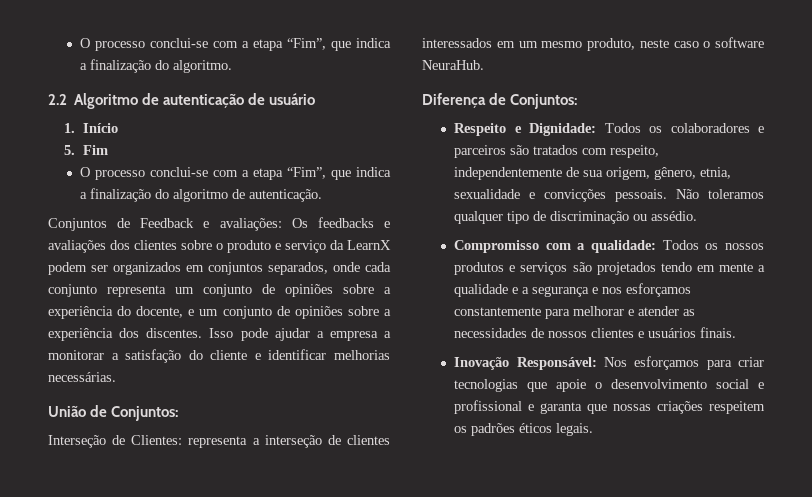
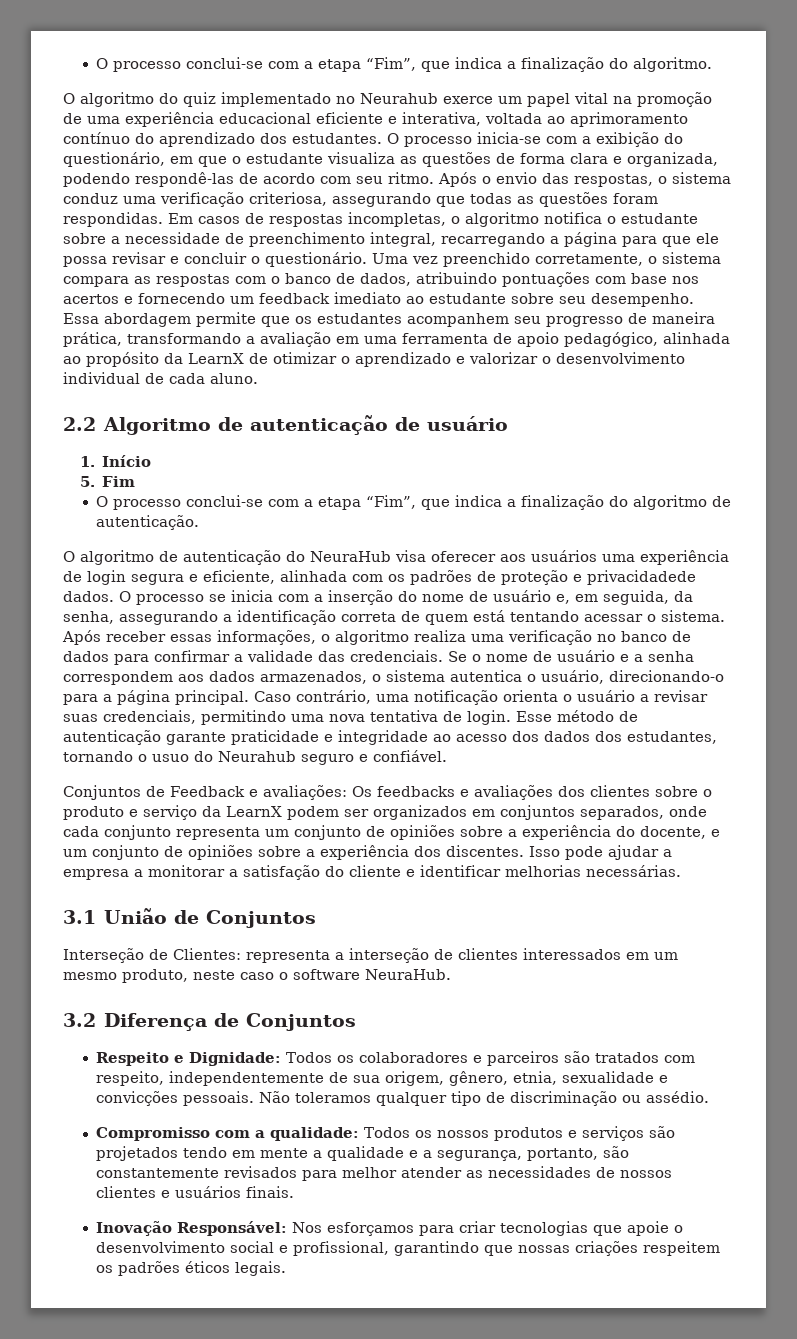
+ O algoritmo do quiz implementado no Neurahub exerce um papel vital na promoção de uma experiência educacional eficiente e interativa, voltada ao aprimoramento contínuo do aprendizado dos estudantes. O processo inicia-se com a exibição do questionário, em que o estudante visualiza as questões de forma clara e organizada, podendo respondê-las de acordo com seu ritmo. Após o envio das respostas, o sistema conduz uma verificação criteriosa, assegurando que todas as questões foram respondidas. Em casos de respostas incompletas, o algoritmo notifica o estudante sobre a necessidade de preenchimento integral, recarregando a página para que ele possa revisar e concluir o questionário. Uma vez preenchido corretamente, o sistema compara as respostas com o banco de dados, atribuindo pontuações com base nos acertos e fornecendo um feedback imediato ao estudante sobre seu desempenho. Essa abordagem permite que os estudantes acompanhem seu progresso de maneira prática, transformando a avaliação em uma ferramenta de apoio pedagógico, alinhada ao propósito da LearnX de otimizar o aprendizado e valorizar o desenvolvimento individual de cada aluno.
+ O algoritmo de autenticação do NeuraHub visa oferecer aos usuários uma experiência de login segura e eficiente, alinhada com os padrões de proteção e privacidadede dados. O processo se inicia com a inserção do nome de usuário e, em seguida, da senha, assegurando a identificação correta de quem está tentando acessar o sistema. Após receber essas informações, o algoritmo realiza uma verificação no banco de dados para confirmar a validade das credenciais. Se o nome de usuário e a senha correspondem aos dados armazenados, o sistema autentica o usuário, direcionando-o para a página principal. Caso contrário, uma notificação orienta o usuário a revisar suas credenciais, permitindo uma nova tentativa de login. Esse método de autenticação garante praticidade e integridade ao acesso dos dados dos estudantes, tornando o usuo do Neurahub seguro e confiável.
- União de Conjuntos:
+ 3.1 União de Conjuntos
- Diferença de Conjuntos:
+ 3.2 Diferença de Conjuntos
- Compromisso com a qualidade: Todos os nossos produtos e serviços são projetados tendo em mente a qualidade e a segurança e nos esforçamos constantemente para melhorar e atender as necessidades de nossos clientes e usuários finais.
+ Compromisso com a qualidade: Todos os nossos produtos e serviços são projetados tendo em mente a qualidade e a segurança, portanto, são constantemente revisados para melhor atender as necessidades de nossos clientes e usuários finais.
- Inovação Responsável: Nos esforçamos para criar tecnologias que apoie o desenvolvimento social e profissional e garanta que nossas criações respeitem os padrões éticos legais.
+ Inovação Responsável: Nos esforçamos para criar tecnologias que apoie o desenvolvimento social e profissional, garantindo que nossas criações respeitem os padrões éticos legais.

